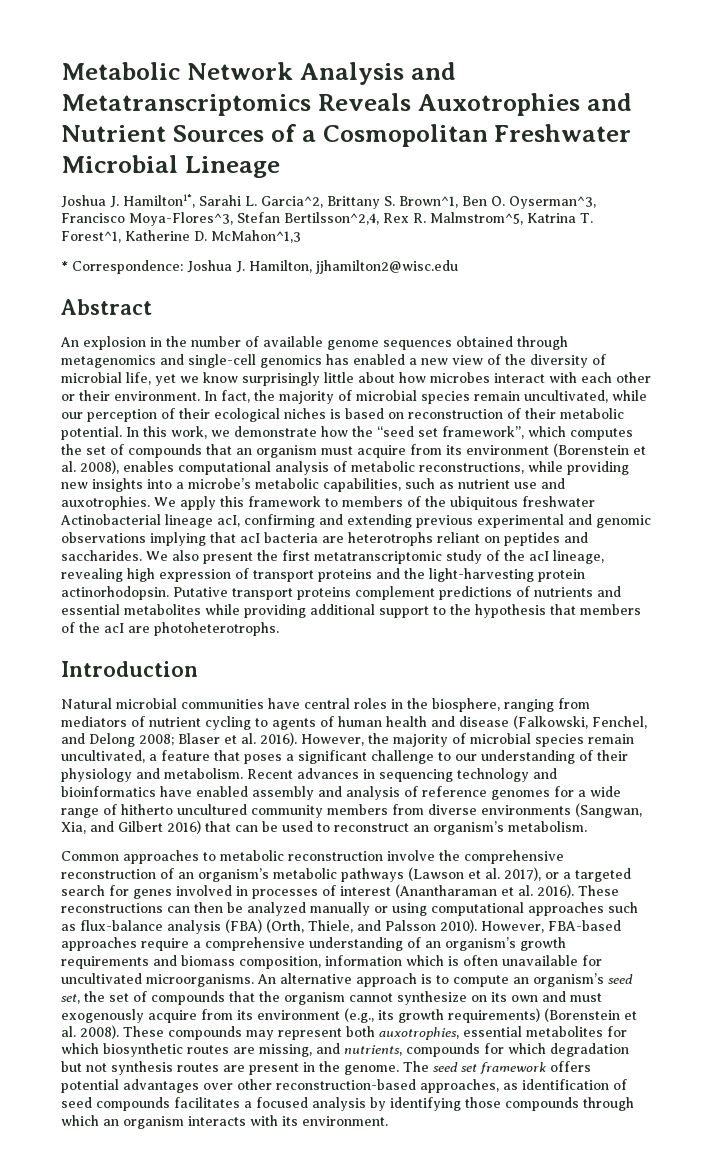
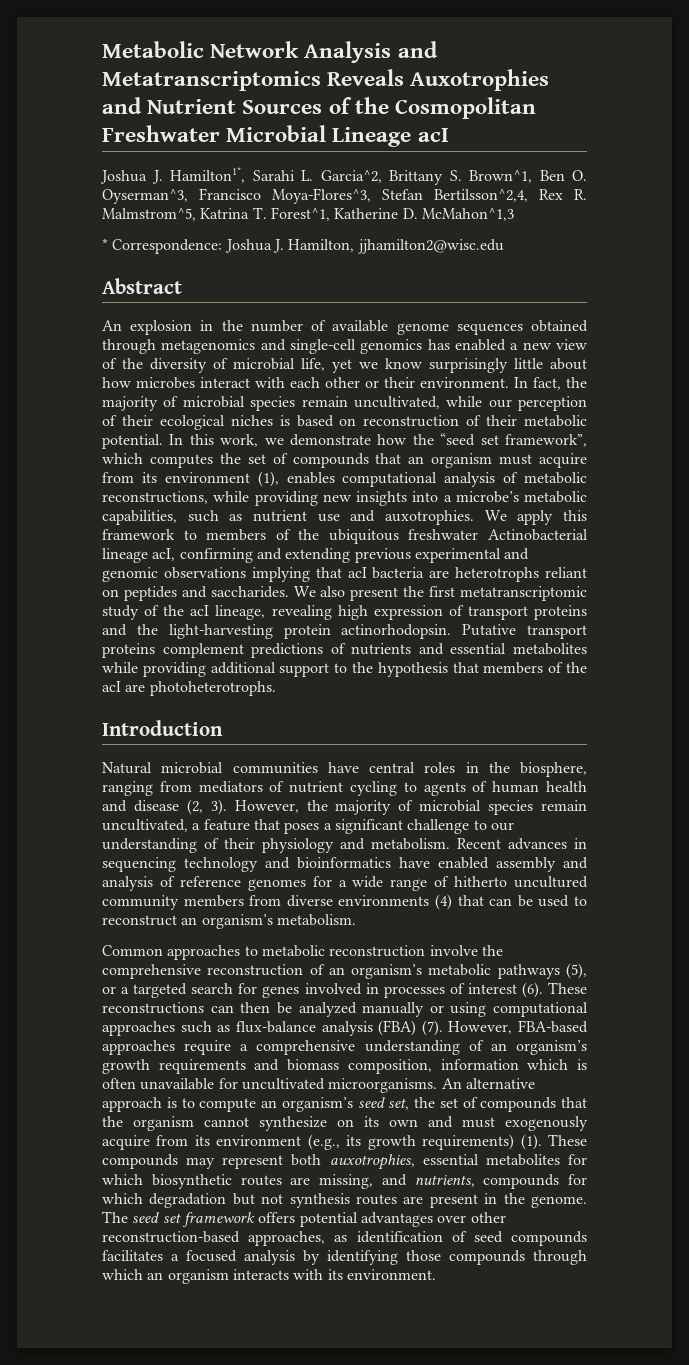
- Metabolic Network Analysis and Metatranscriptomics Reveals Auxotrophies and Nutrient Sources of a Cosmopolitan Freshwater Microbial Lineage
+ Metabolic Network Analysis and Metatranscriptomics Reveals Auxotrophies and Nutrient Sources of the Cosmopolitan Freshwater Microbial Lineage acI
- In this work, we demonstrate how the “seed set framework”, which computes the set of compounds that an organism must acquire from its environment (Borenstein et al. 2008), enables computational analysis of metabolic reconstructions, while providing new insights into a microbe’s metabolic capabilities, such as nutrient use and auxotrophies.
+ In this work, we demonstrate how the “seed set framework”, which computes the set of compounds that an organism must acquire from its environment (1), enables computational analysis of metabolic reconstructions, while providing new insights into a microbe’s metabolic capabilities, such as nutrient use and auxotrophies.
- Natural microbial communities have central roles in the biosphere, ranging from mediators of nutrient cycling to agents of human health and disease (Falkowski, Fenchel, and Delong 2008; Blaser et al. 2016).
+ Natural microbial communities have central roles in the biosphere, ranging from mediators of nutrient cycling to agents of human health and disease (2, 3).
- Recent advances in sequencing technology and bioinformatics have enabled assembly and analysis of reference genomes for a wide range of hitherto uncultured community members from diverse environments (Sangwan, Xia, and Gilbert 2016) that can be used to reconstruct an organism’s metabolism.
+ Recent advances in sequencing technology and bioinformatics have enabled assembly and analysis of reference genomes for a wide range of hitherto uncultured community members from diverse environments (4) that can be used to reconstruct an organism’s metabolism.
- Common approaches to metabolic reconstruction involve the comprehensive reconstruction of an organism’s metabolic pathways (Lawson et al. 2017), or a targeted search for genes involved in processes of interest (Anantharaman et al. 2016).
+ Common approaches to metabolic reconstruction involve the comprehensive reconstruction of an organism’s metabolic pathways (5), or a targeted search for genes involved in processes of interest (6).
- These reconstructions can then be analyzed manually or using computational approaches such as flux-balance analysis (FBA) (Orth, Thiele, and Palsson 2010).
+ These reconstructions can then be analyzed manually or using computational approaches such as flux-balance analysis (FBA) (7).
- An alternative approach is to compute an organism’s seed set, the set of compounds that the organism cannot synthesize on its own and must exogenously acquire from its environment (e.g., its growth requirements) (Borenstein et al. 2008).
+ An alternative approach is to compute an organism’s seed set, the set of compounds that the organism cannot synthesize on its own and must exogenously acquire from its environment (e.g., its growth requirements) (1).

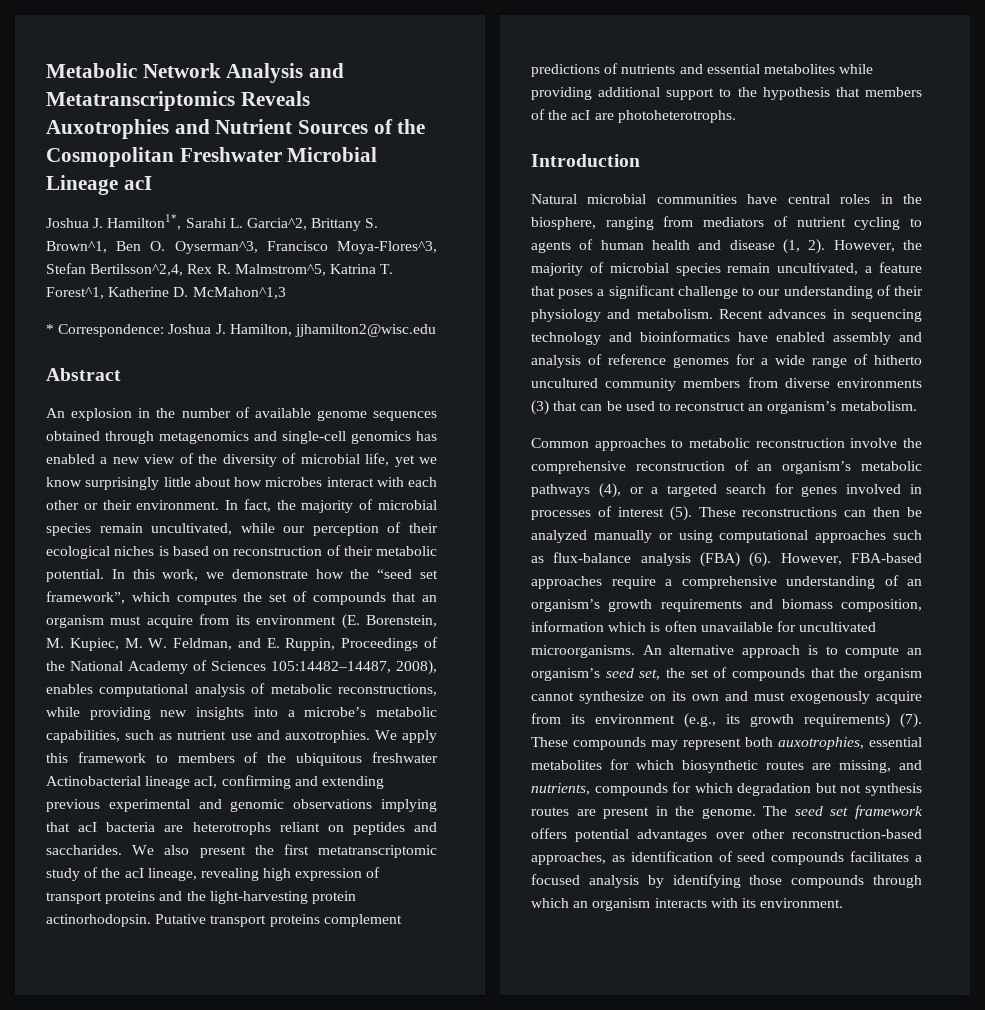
- In this work, we demonstrate how the “seed set framework”, which computes the set of compounds that an organism must acquire from its environment (1), enables computational analysis of metabolic reconstructions, while providing new insights into a microbe’s metabolic capabilities, such as nutrient use and auxotrophies.
+ In this work, we demonstrate how the “seed set framework”, which computes the set of compounds that an organism must acquire from its environment (E. Borenstein, M. Kupiec, M. W. Feldman, and E. Ruppin, Proceedings of the National Academy of Sciences 105:14482–14487, 2008), enables computational analysis of metabolic reconstructions, while providing new insights into a microbe’s metabolic capabilities, such as nutrient use and auxotrophies.
- Natural microbial communities have central roles in the biosphere, ranging from mediators of nutrient cycling to agents of human health and disease (2, 3).
+ Natural microbial communities have central roles in the biosphere, ranging from mediators of nutrient cycling to agents of human health and disease (1, 2).
- Recent advances in sequencing technology and bioinformatics have enabled assembly and analysis of reference genomes for a wide range of hitherto uncultured community members from diverse environments (4) that can be used to reconstruct an organism’s metabolism.
+ Recent advances in sequencing technology and bioinformatics have enabled assembly and analysis of reference genomes for a wide range of hitherto uncultured community members from diverse environments (3) that can be used to reconstruct an organism’s metabolism.
- Common approaches to metabolic reconstruction involve the comprehensive reconstruction of an organism’s metabolic pathways (5), or a targeted search for genes involved in processes of interest (6).
+ Common approaches to metabolic reconstruction involve the comprehensive reconstruction of an organism’s metabolic pathways (4), or a targeted search for genes involved in processes of interest (5).
- These reconstructions can then be analyzed manually or using computational approaches such as flux-balance analysis (FBA) (7).
+ These reconstructions can then be analyzed manually or using computational approaches such as flux-balance analysis (FBA) (6).
- An alternative approach is to compute an organism’s seed set, the set of compounds that the organism cannot synthesize on its own and must exogenously acquire from its environment (e.g., its growth requirements) (1).
+ An alternative approach is to compute an organism’s seed set, the set of compounds that the organism cannot synthesize on its own and must exogenously acquire from its environment (e.g., its growth requirements) (7).

